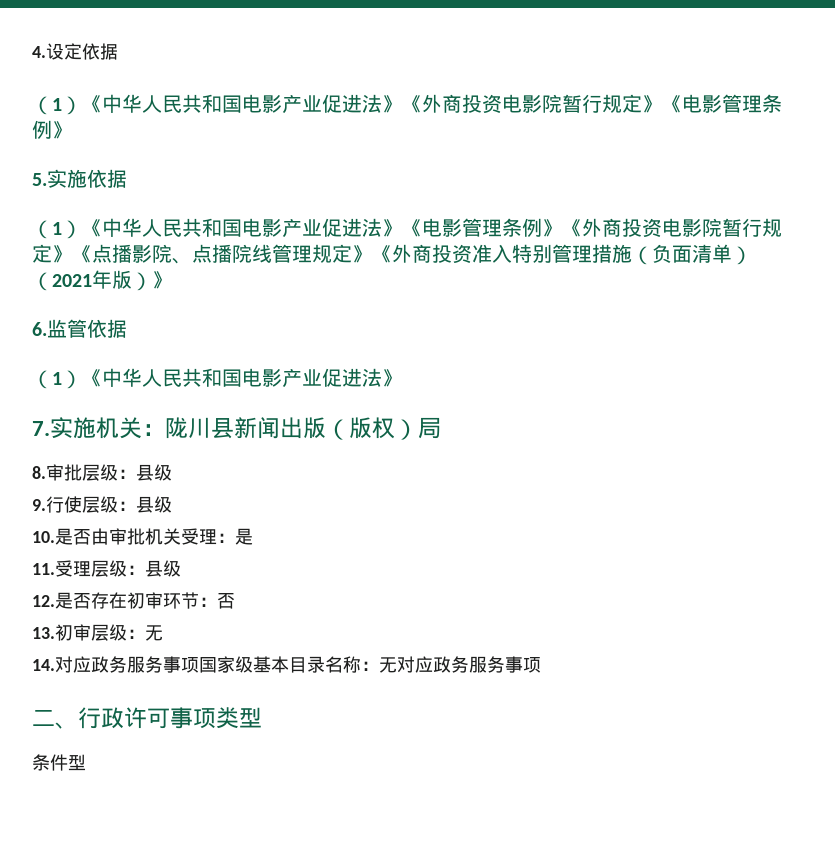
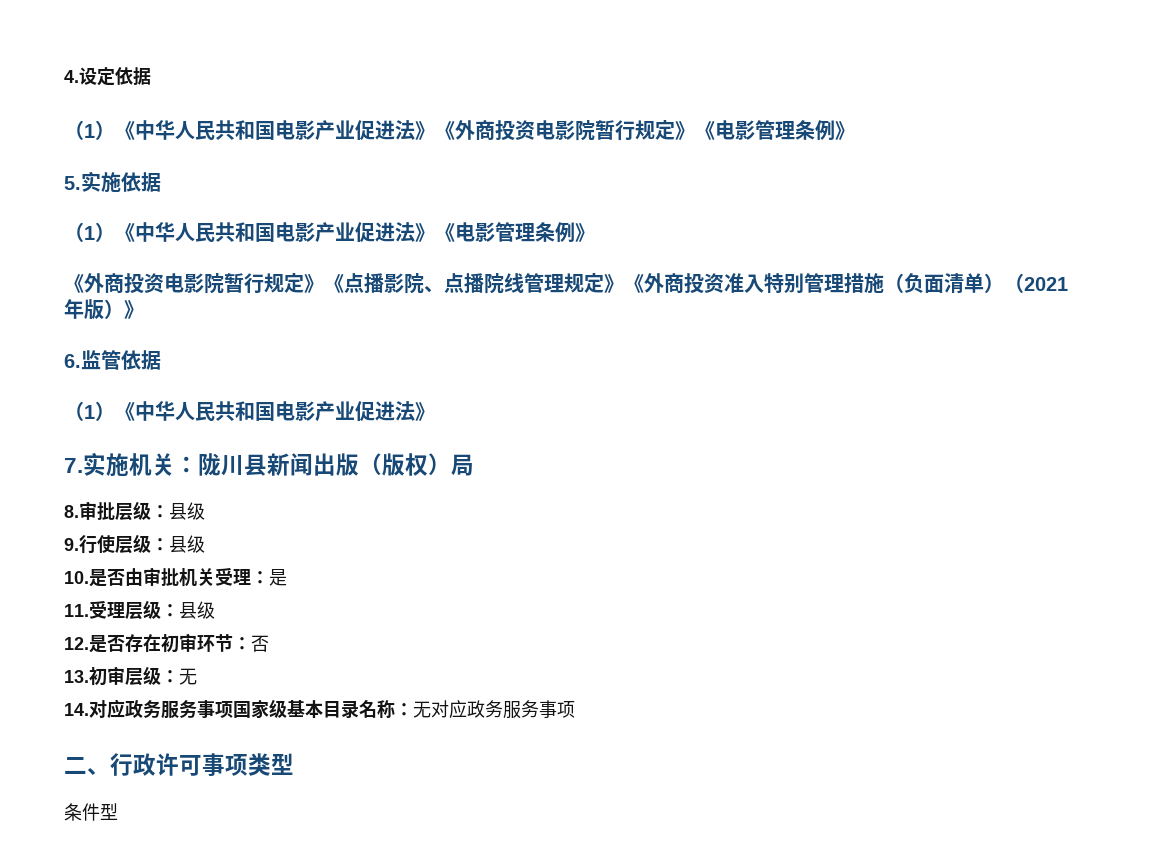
- （1）《中华人民共和国电影产业促进法》《电影管理条例》《外商投资电影院暂行规定》《点播影院、点播院线管理规定》《外商投资准入特别管理措施（负面清单）（2021年版）》
+ （1）《中华人民共和国电影产业促进法》《电影管理条例》
+ 《外商投资电影院暂行规定》《点播影院、点播院线管理规定》《外商投资准入特别管理措施（负面清单）（2021年版）》

